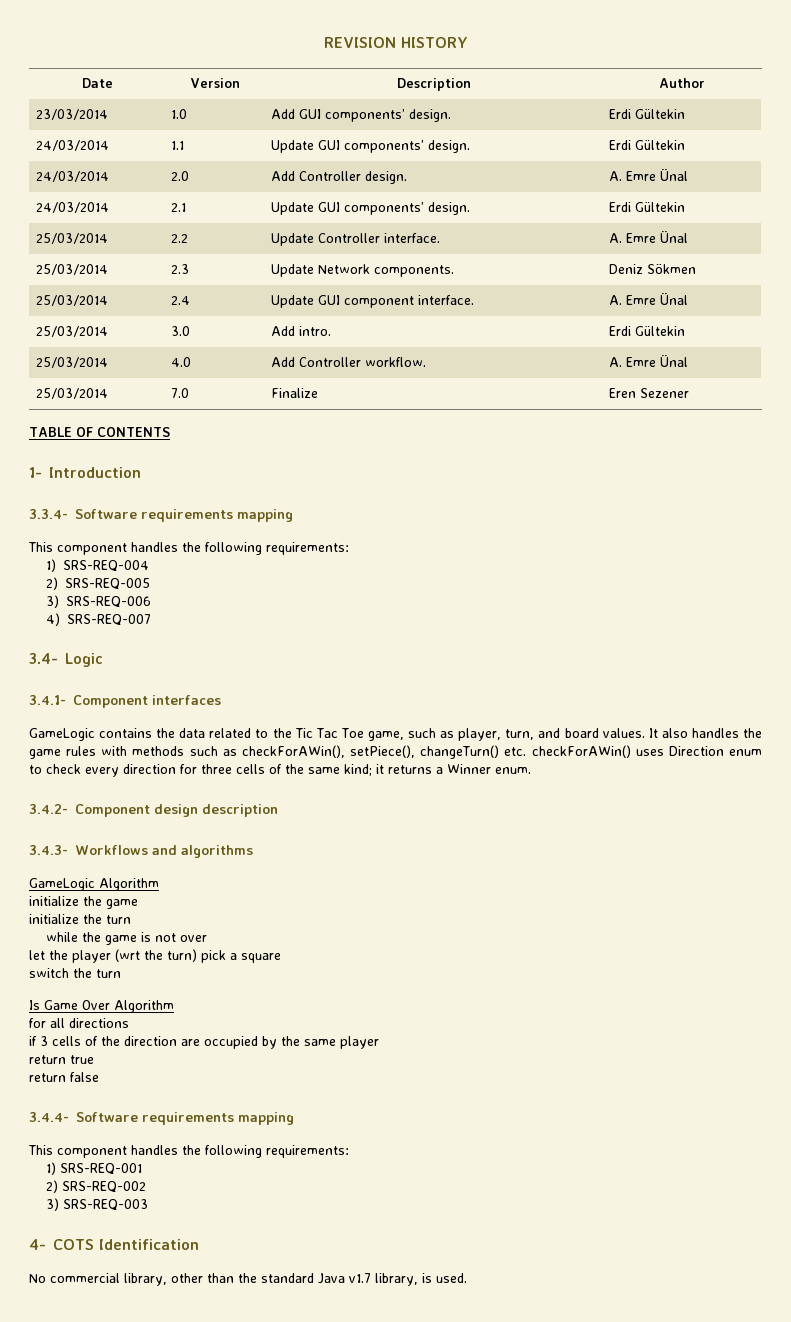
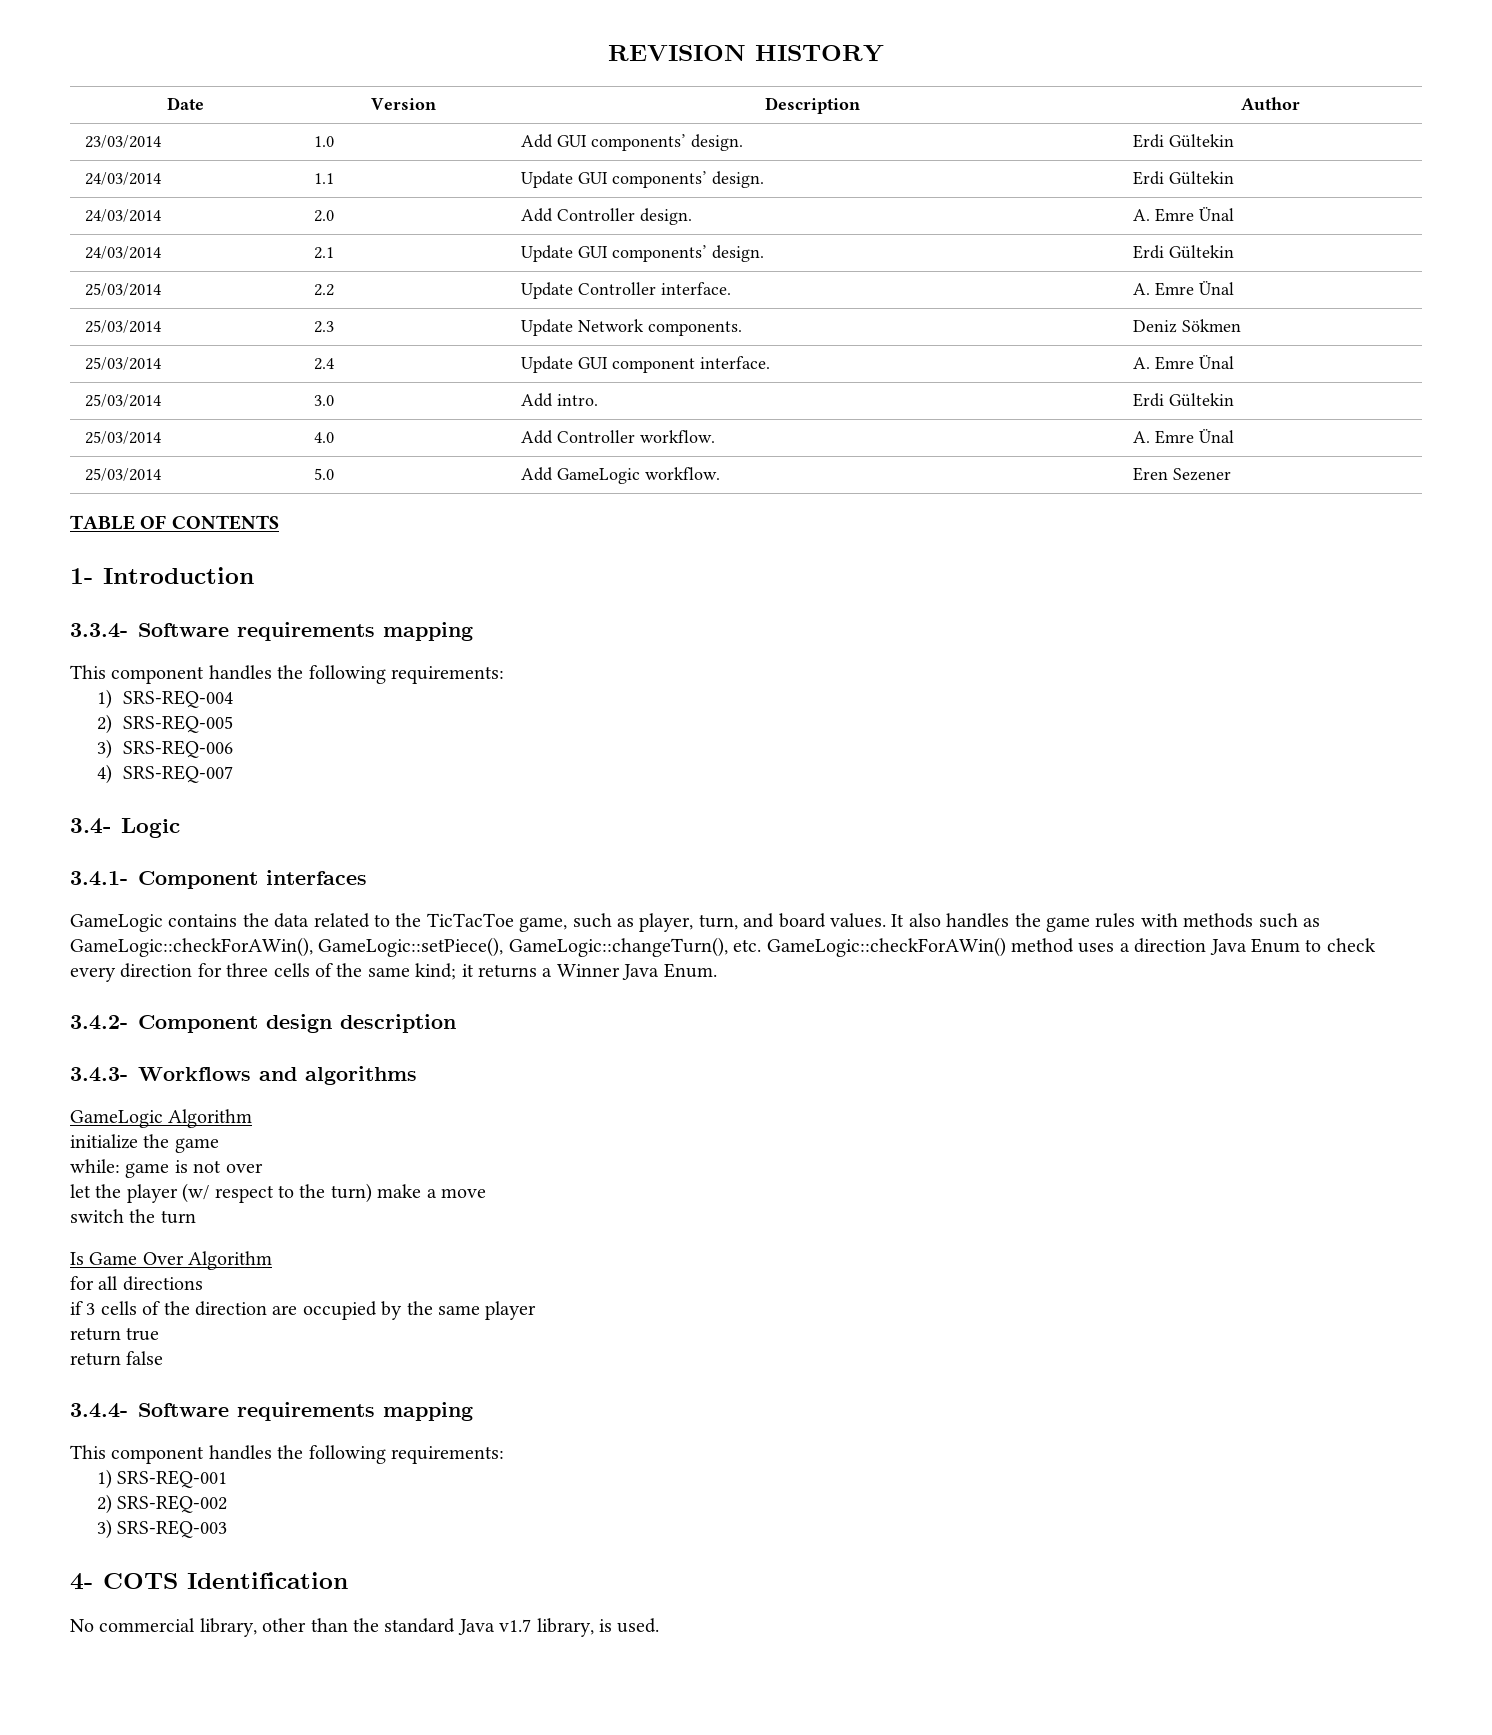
- 25/03/2014 | 7.0 | Finalize | Eren Sezener
+ 25/03/2014 | 5.0 | Add GameLogic workflow. | Eren Sezener
- GameLogic contains the data related to the Tic Tac Toe game, such as player, turn, and board values.
+ GameLogic contains the data related to the TicTacToe game, such as player, turn, and board values.
- It also handles the game rules with methods such as checkForAWin(), setPiece(), changeTurn() etc. checkForAWin() uses Direction enum to check every direction for three cells of the same kind; it returns a Winner enum.
+ It also handles the game rules with methods such as GameLogic::checkForAWin(), GameLogic::setPiece(), GameLogic::changeTurn(), etc. GameLogic::checkForAWin() method uses a direction Java Enum to check every direction for three cells of the same kind; it returns a Winner Java Enum.
- initialize the turn
- while the game is not over
+ while: game is not over
- let the player (wrt the turn) pick a square
+ let the player (w/ respect to the turn) make a move

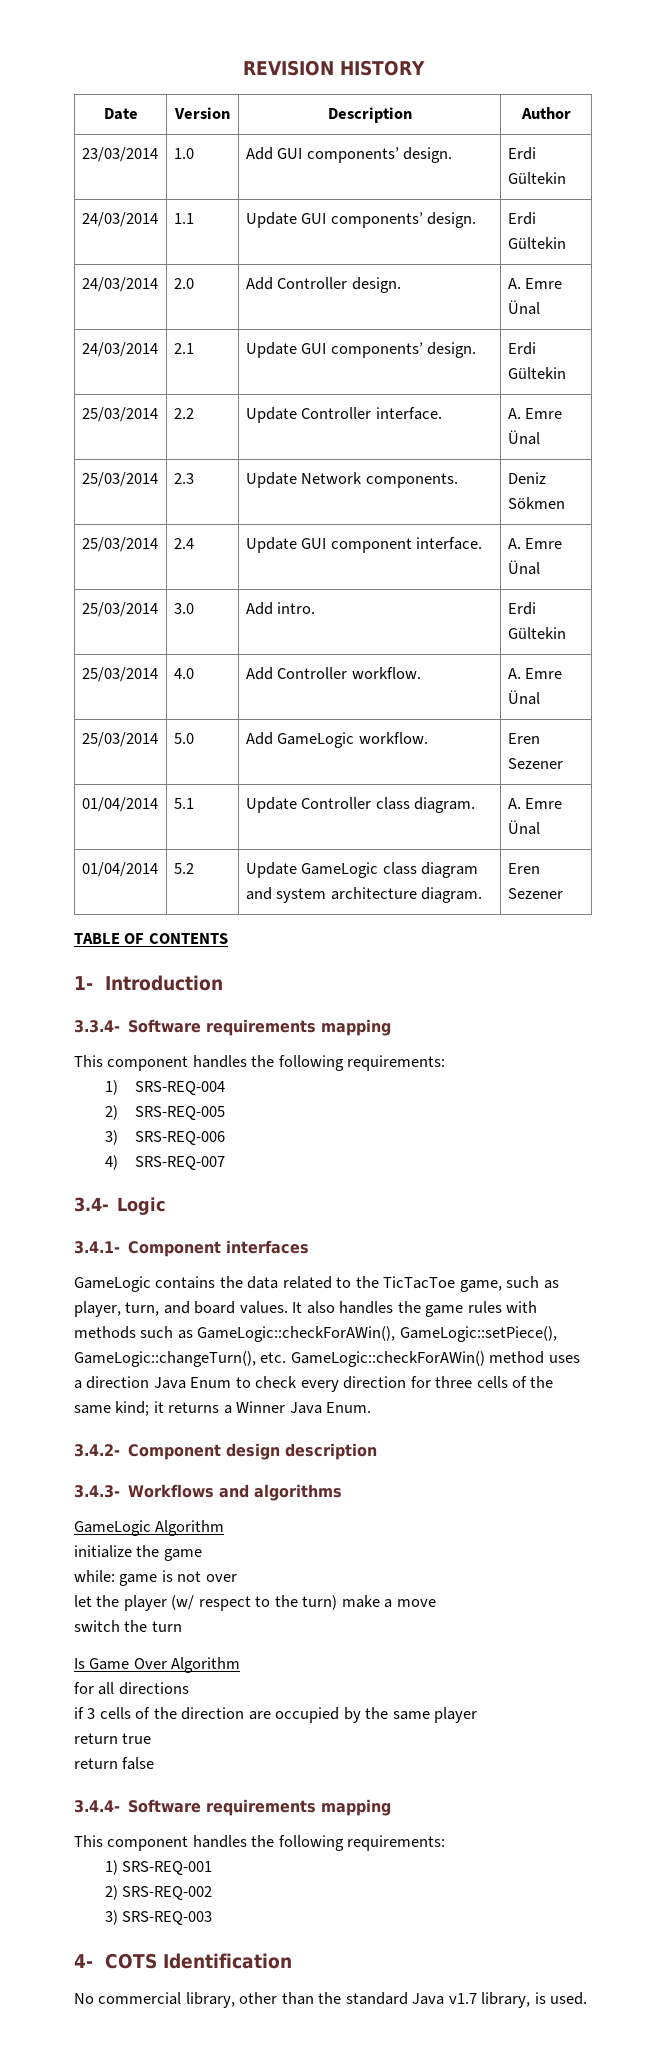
+ 01/04/2014 | 5.1 | Update Controller class diagram. | A. Emre Ünal
+ 01/04/2014 | 5.2 | Update GameLogic class diagram and system architecture diagram. | Eren Sezener

